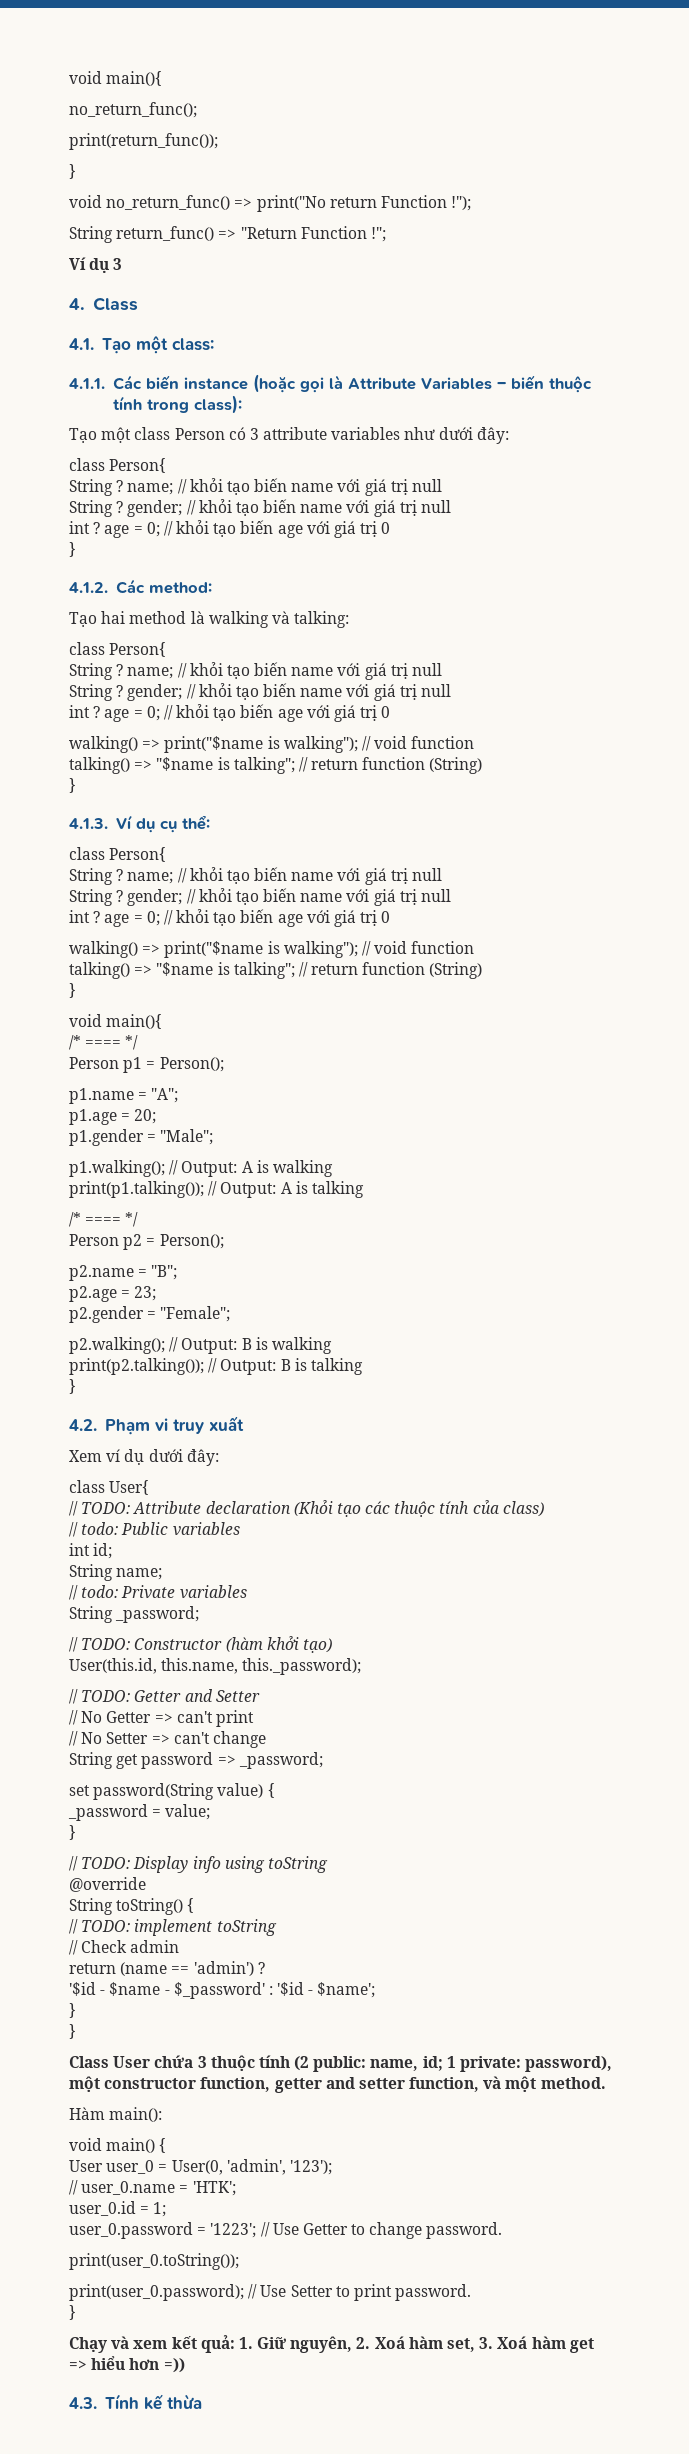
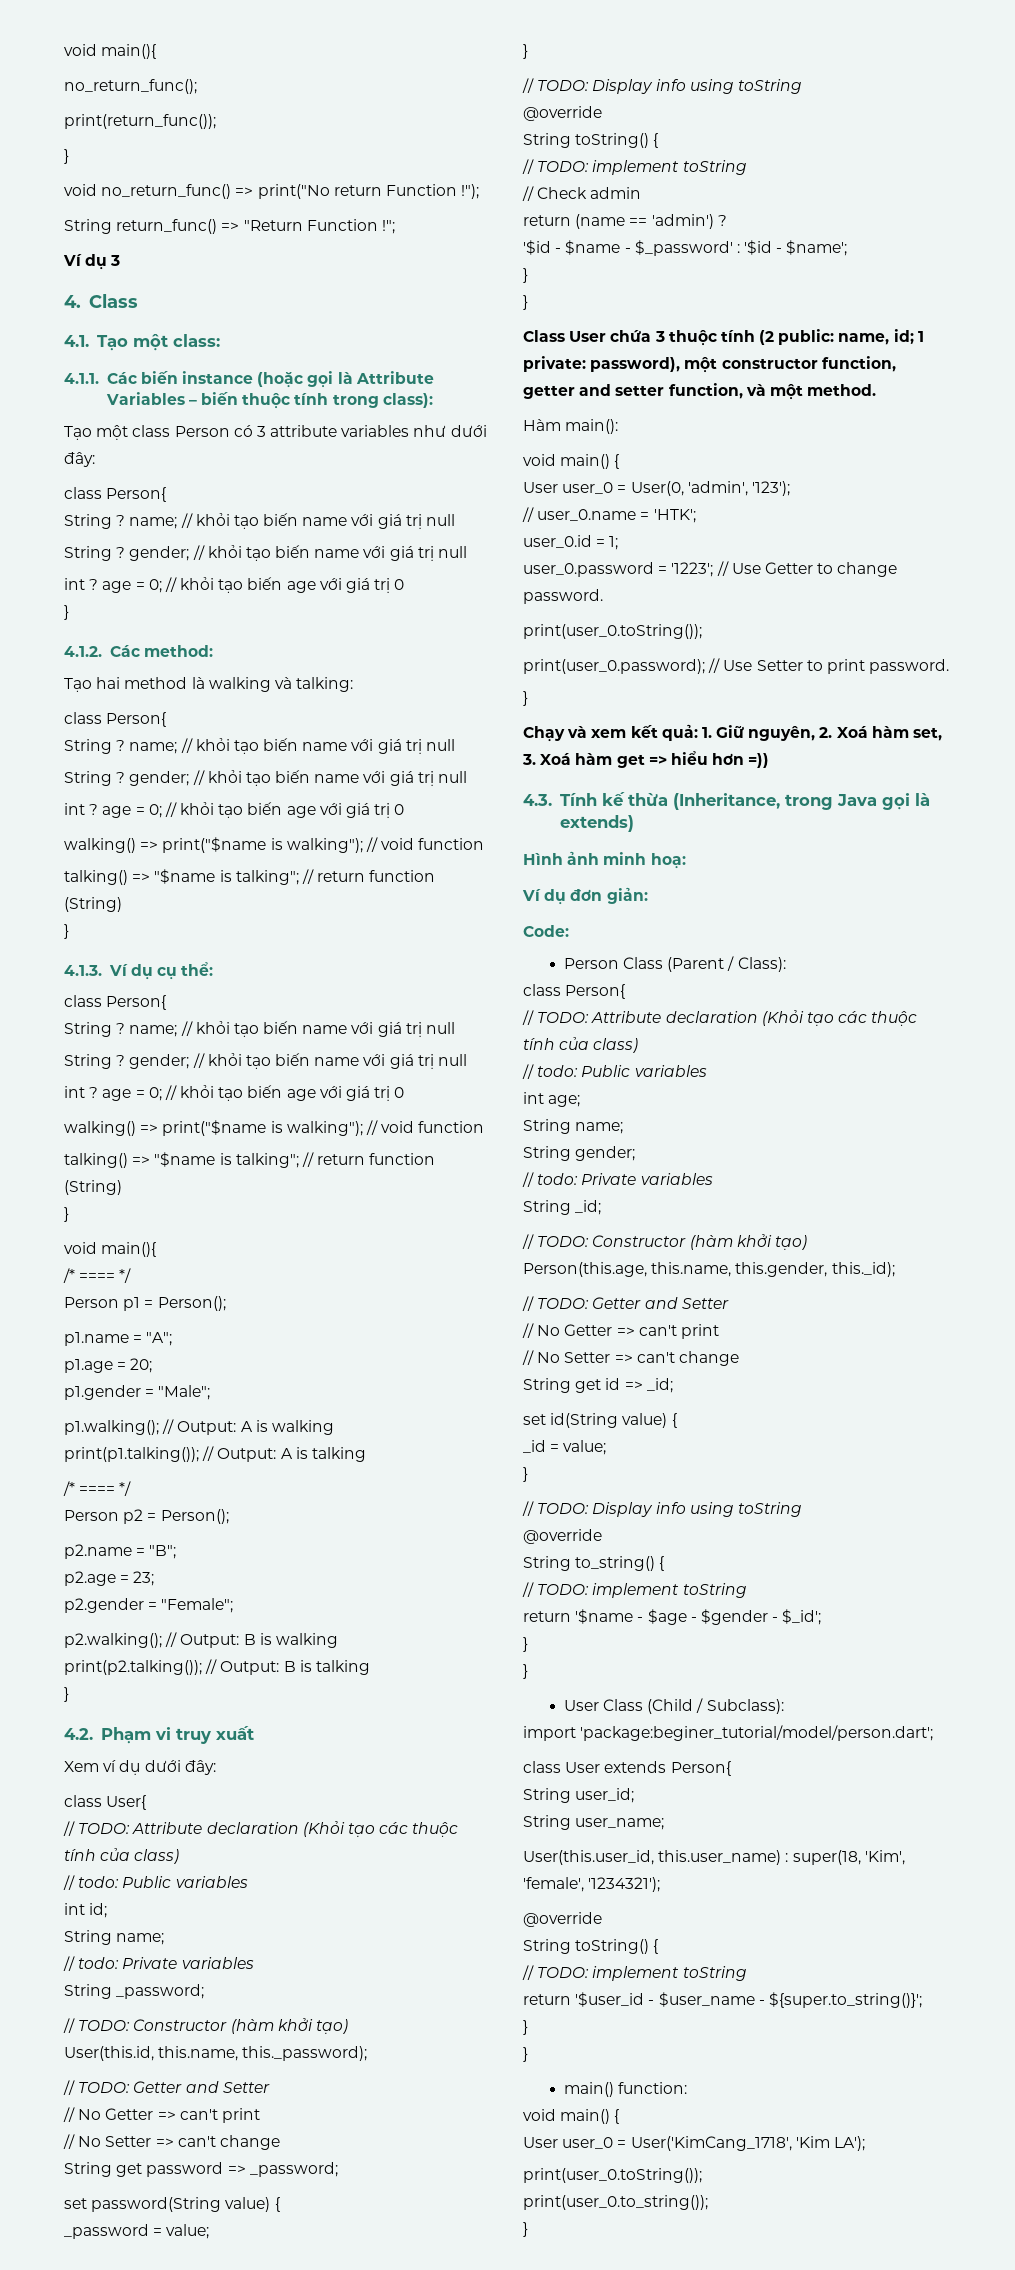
- 4.3. Tính kế thừa
+ 4.3. Tính kế thừa (Inheritance, trong Java gọi là extends)
+ Hình ảnh minh hoạ:
+ Ví dụ đơn giản:
+ Code:
+ Person Class (Parent / Class):
+ class Person{
+ // TODO: Attribute declaration (Khỏi tạo các thuộc tính của class)
+ // todo: Public variables
+ int age;
+ String name;
+ String gender;
+ // todo: Private variables
+ String _id;
+ // TODO: Constructor (hàm khởi tạo)
+ Person(this.age, this.name, this.gender, this._id);
+ // TODO: Getter and Setter
+ // No Getter => can't print
+ // No Setter => can't change
+ String get id => _id;
+ set id(String value) {
+ _id = value;
+ }
+ // TODO: Display info using toString
+ @override
+ String to_string() {
+ // TODO: implement toString
+ return '$name - $age - $gender - $_id';
+ }
+ }
+ User Class (Child / Subclass):
+ import 'package:beginer_tutorial/model/person.dart';
+ class User extends Person{
+ String user_id;
+ String user_name;
+ User(this.user_id, this.user_name) : super(18, 'Kim', 'female', '1234321');
+ @override
+ String toString() {
+ // TODO: implement toString
+ return '$user_id - $user_name - ${super.to_string()}';
+ }
+ }
+ main() function:
+ void main() {
+ User user_0 = User('KimCang_1718', 'Kim LA');
+ print(user_0.toString());
+ print(user_0.to_string());
+ }

